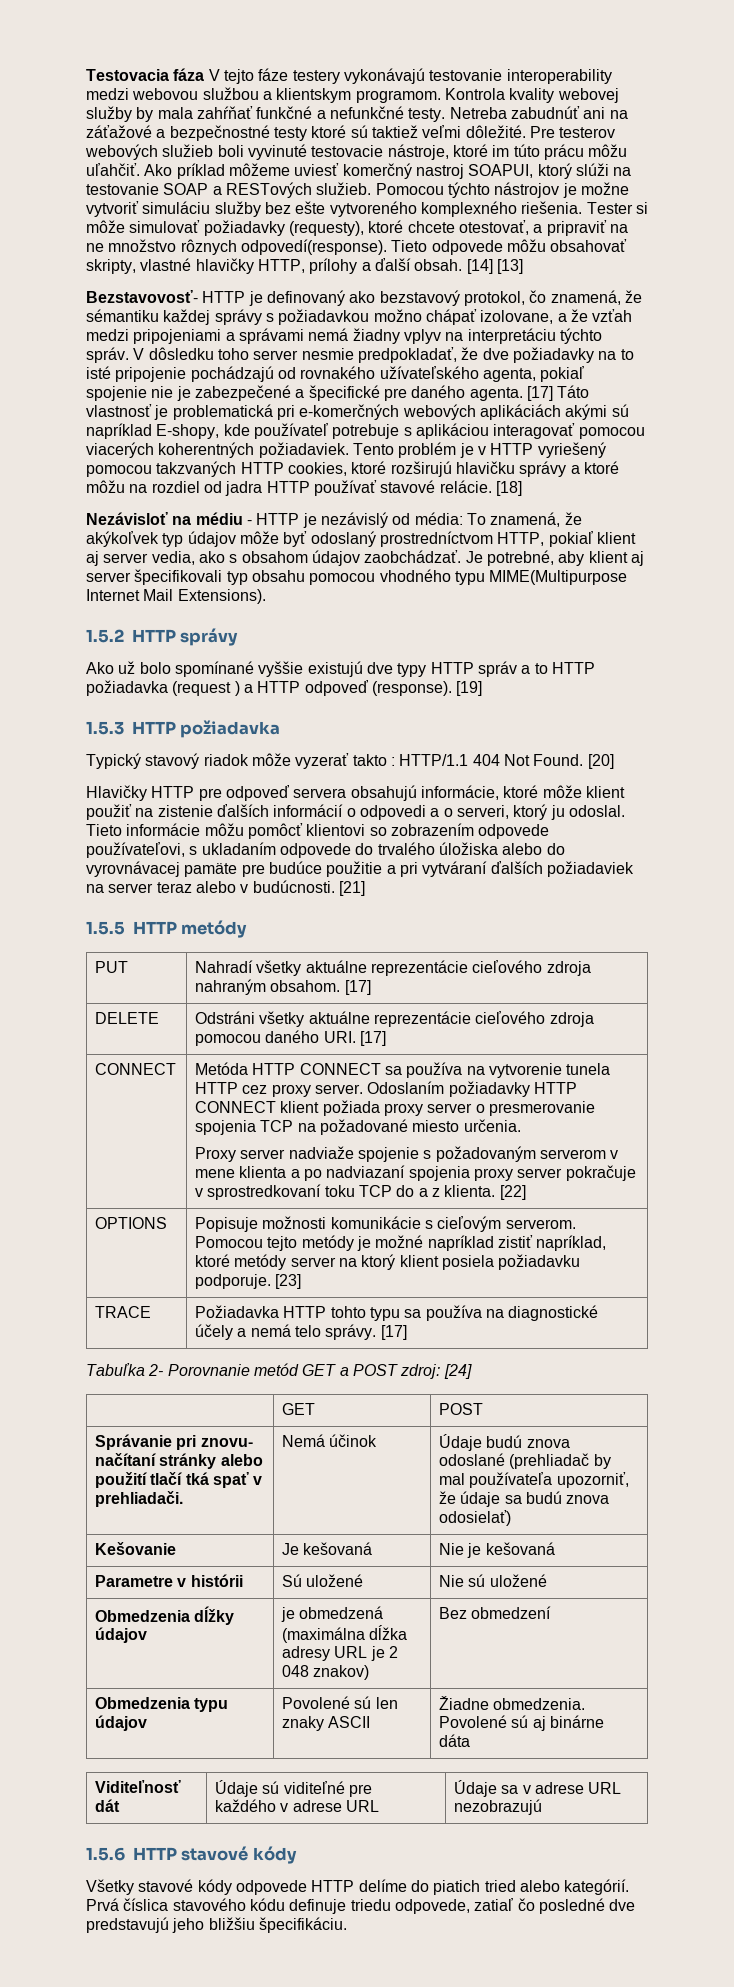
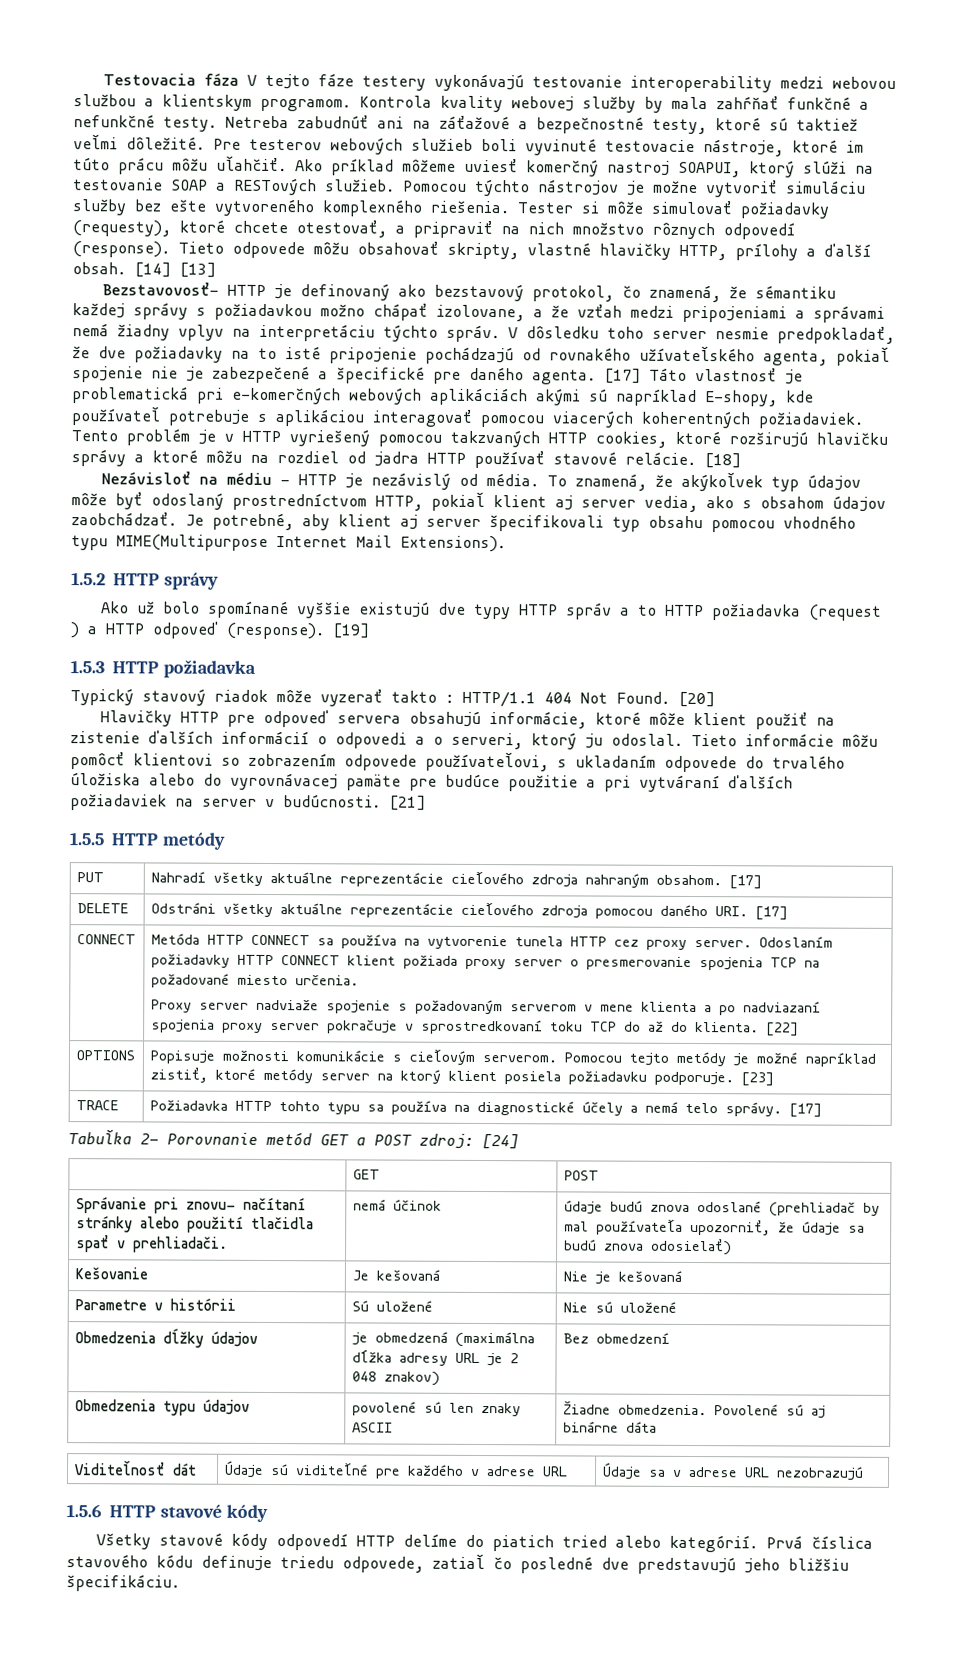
- Netreba zabudnúť ani na záťažové a bezpečnostné testy ktoré sú taktiež veľmi dôležité.
+ Netreba zabudnúť ani na záťažové a bezpečnostné testy, ktoré sú taktiež veľmi dôležité.
- Tester si môže simulovať požiadavky (requesty), ktoré chcete otestovať, a pripraviť na ne množstvo rôznych odpovedí(response).
+ Tester si môže simulovať požiadavky (requesty), ktoré chcete otestovať, a pripraviť na nich množstvo rôznych odpovedí (response).
- Nezávisloť na médiu - HTTP je nezávislý od média: To znamená, že akýkoľvek typ údajov môže byť odoslaný prostredníctvom HTTP, pokiaľ klient aj server vedia, ako s obsahom údajov zaobchádzať.
+ Nezávisloť na médiu - HTTP je nezávislý od média. To znamená, že akýkoľvek typ údajov môže byť odoslaný prostredníctvom HTTP, pokiaľ klient aj server vedia, ako s obsahom údajov zaobchádzať.
- Tieto informácie môžu pomôcť klientovi so zobrazením odpovede používateľovi, s ukladaním odpovede do trvalého úložiska alebo do vyrovnávacej pamäte pre budúce použitie a pri vytváraní ďalších požiadaviek na server teraz alebo v budúcnosti.
+ Tieto informácie môžu pomôcť klientovi so zobrazením odpovede používateľovi, s ukladaním odpovede do trvalého úložiska alebo do vyrovnávacej pamäte pre budúce použitie a pri vytváraní ďalších požiadaviek na server v budúcnosti.
- Proxy server nadviaže spojenie s požadovaným serverom v mene klienta a po nadviazaní spojenia proxy server pokračuje v sprostredkovaní toku TCP do a z klienta.
+ Proxy server nadviaže spojenie s požadovaným serverom v mene klienta a po nadviazaní spojenia proxy server pokračuje v sprostredkovaní toku TCP do až do klienta.
- OPTIONS | Popisuje možnosti komunikácie s cieľovým serverom. Pomocou tejto metódy je možné napríklad zistiť napríklad, ktoré metódy server na ktorý klient posiela požiadavku podporuje. [23]
+ OPTIONS | Popisuje možnosti komunikácie s cieľovým serverom. Pomocou tejto metódy je možné napríklad zistiť, ktoré metódy server na ktorý klient posiela požiadavku podporuje. [23]
- Správanie pri znovu- načítaní stránky alebo použití tlačí tká spať v prehliadači. | Nemá účinok | Údaje budú znova odoslané (prehliadač by mal používateľa upozorniť, že údaje sa budú znova odosielať)
+ Správanie pri znovu- načítaní stránky alebo použití tlačidla spať v prehliadači. | nemá účinok | údaje budú znova odoslané (prehliadač by mal používateľa upozorniť, že údaje sa budú znova odosielať)
- Obmedzenia typu údajov | Povolené sú len znaky ASCII | Žiadne obmedzenia. Povolené sú aj binárne dáta
+ Obmedzenia typu údajov | povolené sú len znaky ASCII | Žiadne obmedzenia. Povolené sú aj binárne dáta
- Všetky stavové kódy odpovede HTTP delíme do piatich tried alebo kategórií.
+ Všetky stavové kódy odpovedí HTTP delíme do piatich tried alebo kategórií.

